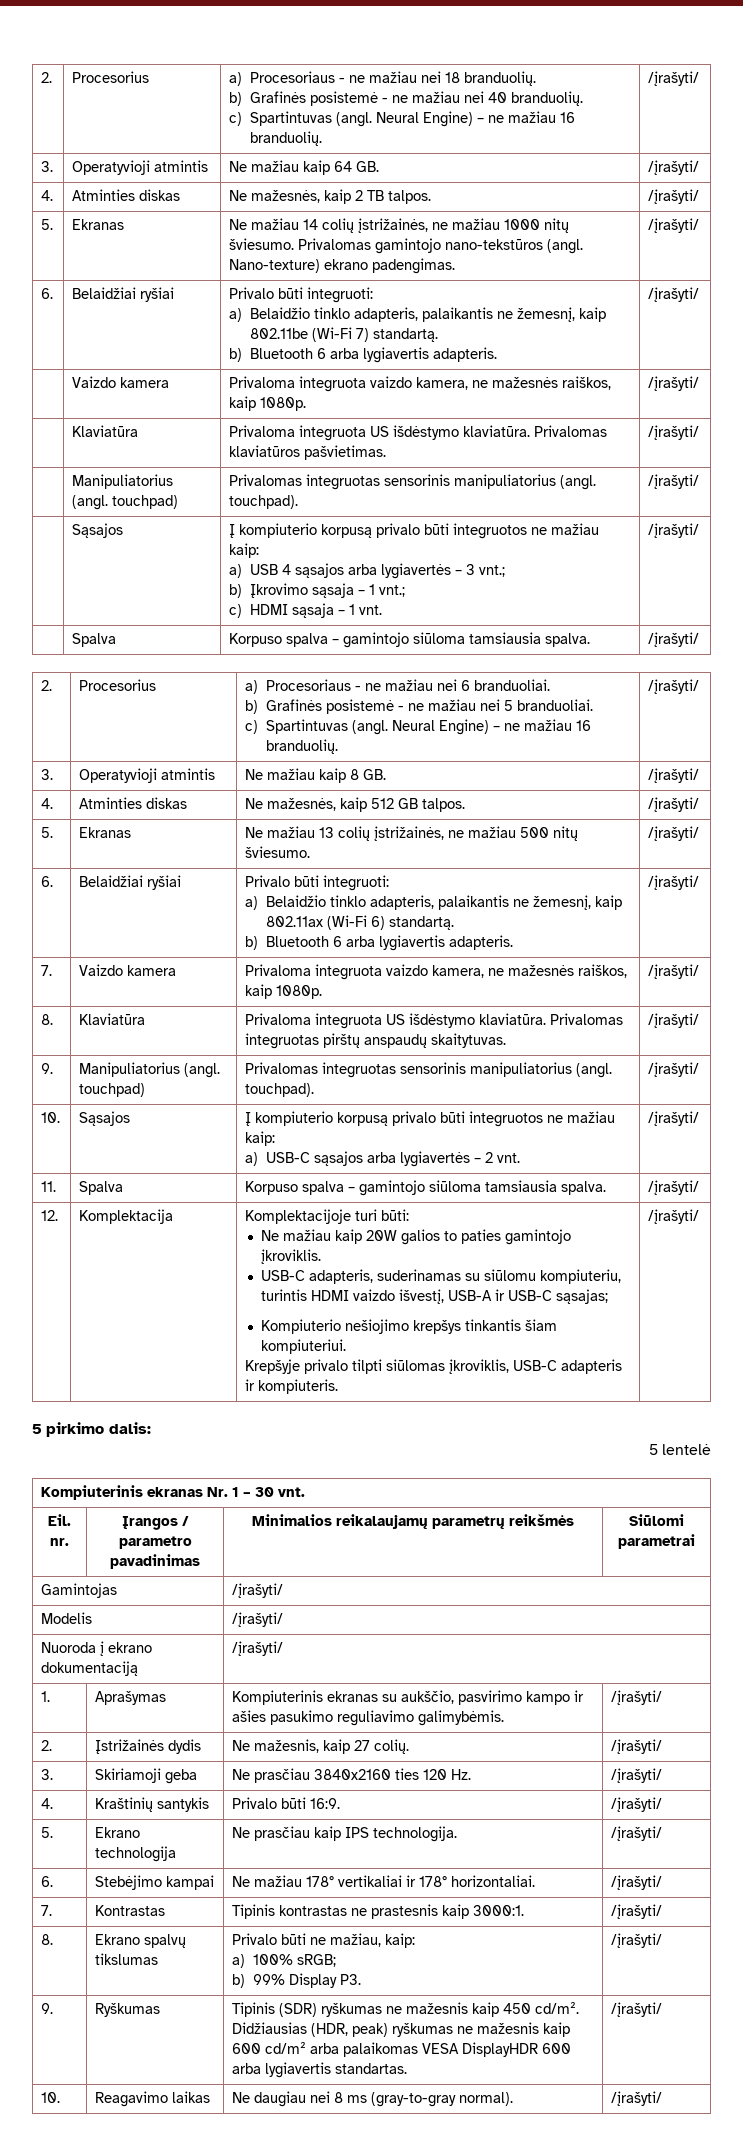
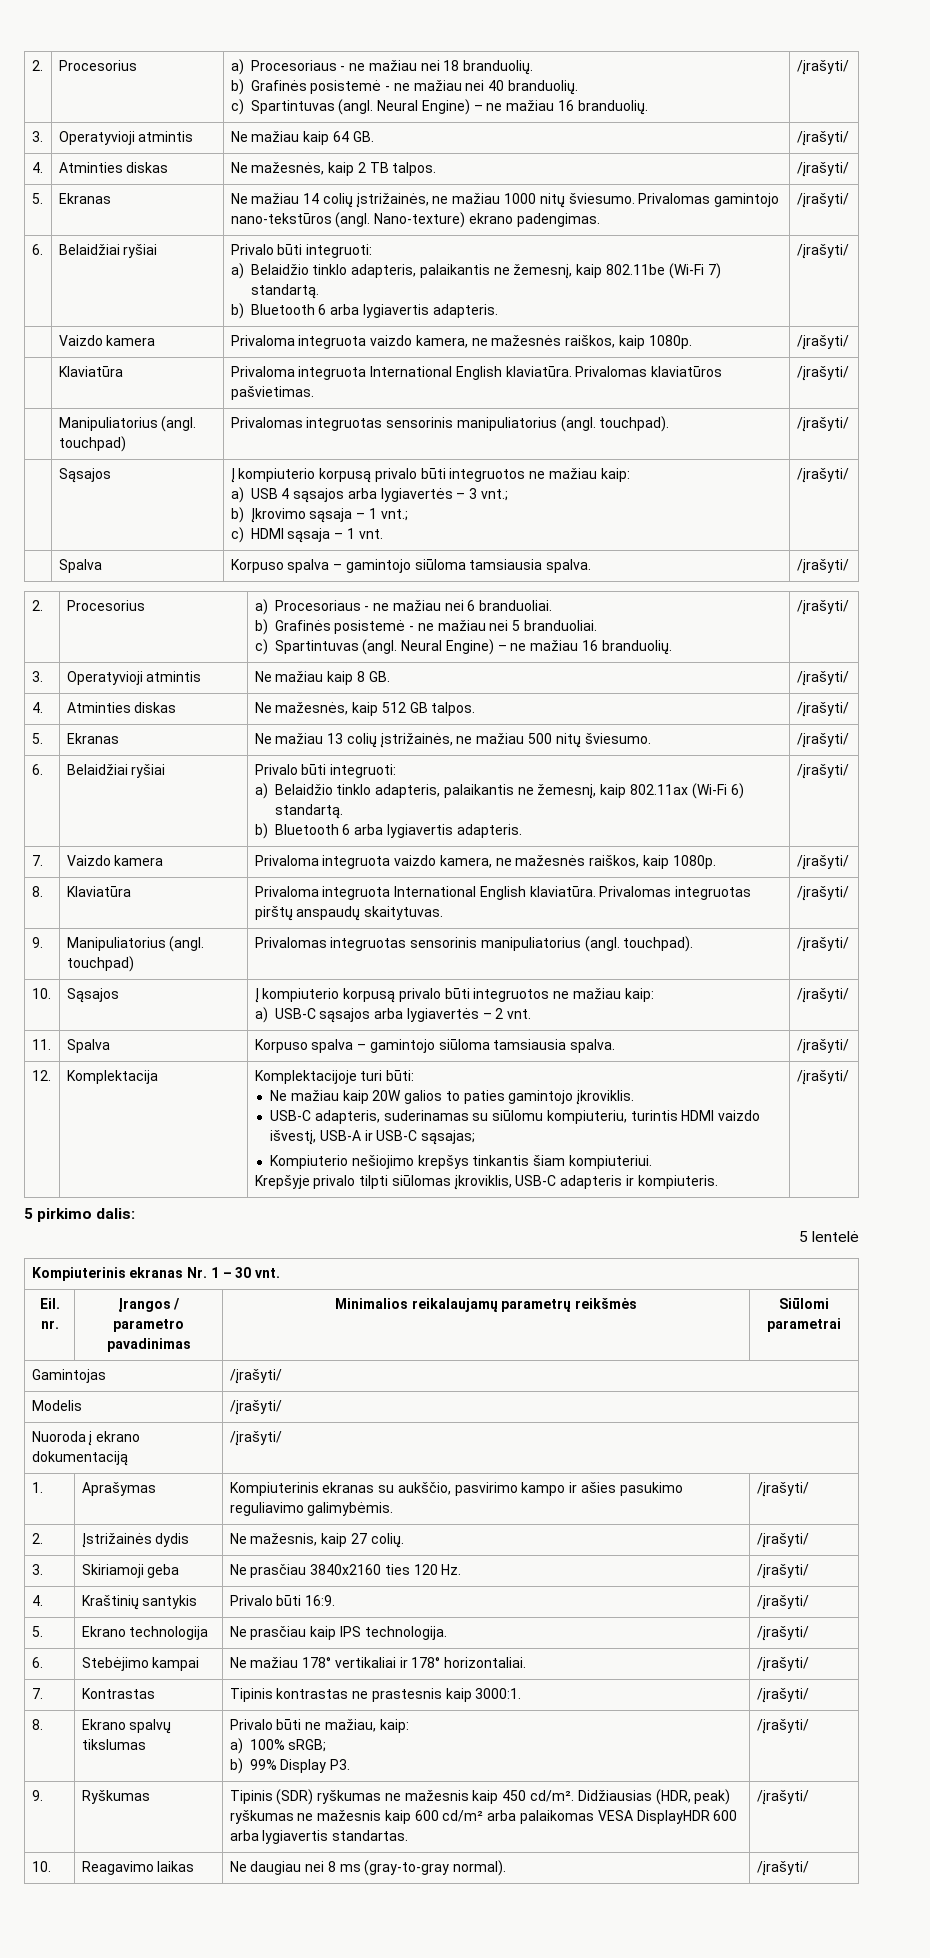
- | Klaviatūra | Privaloma integruota US išdėstymo klaviatūra. Privalomas klaviatūros pašvietimas. | /įrašyti/
+ | Klaviatūra | Privaloma integruota International English klaviatūra. Privalomas klaviatūros pašvietimas. | /įrašyti/
- 8. | Klaviatūra | Privaloma integruota US išdėstymo klaviatūra. Privalomas integruotas pirštų anspaudų skaitytuvas. | /įrašyti/
+ 8. | Klaviatūra | Privaloma integruota International English klaviatūra. Privalomas integruotas pirštų anspaudų skaitytuvas. | /įrašyti/

